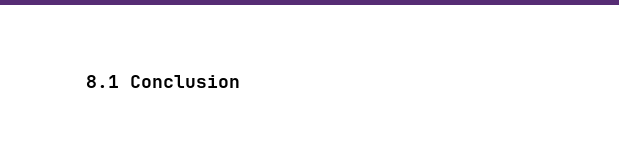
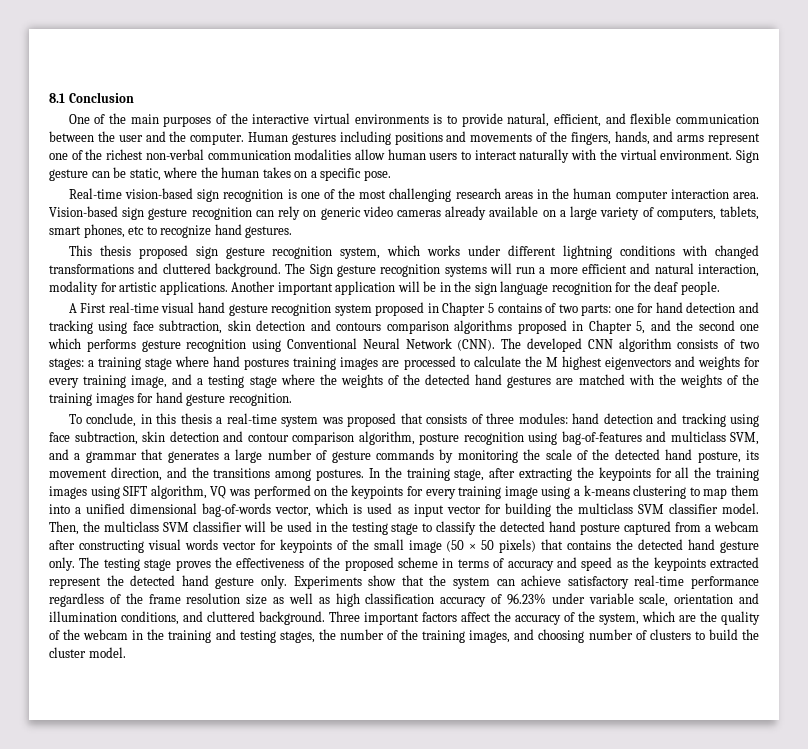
+ One of the main purposes of the interactive virtual environments is to provide natural, efficient, and flexible communication between the user and the computer. Human gestures including positions and movements of the fingers, hands, and arms represent one of the richest non-verbal communication modalities allow human users to interact naturally with the virtual environment. Sign gesture can be static, where the human takes on a specific pose.
+ Real-time vision-based sign recognition is one of the most challenging research areas in the human computer interaction area. Vision-based sign gesture recognition can rely on generic video cameras already available on a large variety of computers, tablets, smart phones, etc to recognize hand gestures.
+ This thesis proposed sign gesture recognition system, which works under different lightning conditions with changed transformations and cluttered background. The Sign gesture recognition systems will run a more efficient and natural interaction, modality for artistic applications. Another important application will be in the sign language recognition for the deaf people.
+ A First real-time visual hand gesture recognition system proposed in Chapter 5 contains of two parts: one for hand detection and tracking using face subtraction, skin detection and contours comparison algorithms proposed in Chapter 5, and the second one which performs gesture recognition using Conventional Neural Network (CNN). The developed CNN algorithm consists of two stages: a training stage where hand postures training images are processed to calculate the M highest eigenvectors and weights for every training image, and a testing stage where the weights of the detected hand gestures are matched with the weights of the training images for hand gesture recognition.
+ To conclude, in this thesis a real-time system was proposed that consists of three modules: hand detection and tracking using face subtraction, skin detection and contour comparison algorithm, posture recognition using bag-of-features and multiclass SVM, and a grammar that generates a large number of gesture commands by monitoring the scale of the detected hand posture, its movement direction, and the transitions among postures. In the training stage, after extracting the keypoints for all the training images using SIFT algorithm, VQ was performed on the keypoints for every training image using a k-means clustering to map them into a unified dimensional bag-of-words vector, which is used as input vector for building the multiclass SVM classifier model. Then, the multiclass SVM classifier will be used in the testing stage to classify the detected hand posture captured from a webcam after constructing visual words vector for keypoints of the small image (50 × 50 pixels) that contains the detected hand gesture only. The testing stage proves the effectiveness of the proposed scheme in terms of accuracy and speed as the keypoints extracted represent the detected hand gesture only. Experiments show that the system can achieve satisfactory real-time performance regardless of the frame resolution size as well as high classification accuracy of 96.23% under variable scale, orientation and illumination conditions, and cluttered background. Three important factors affect the accuracy of the system, which are the quality of the webcam in the training and testing stages, the number of the training images, and choosing number of clusters to build the cluster model.

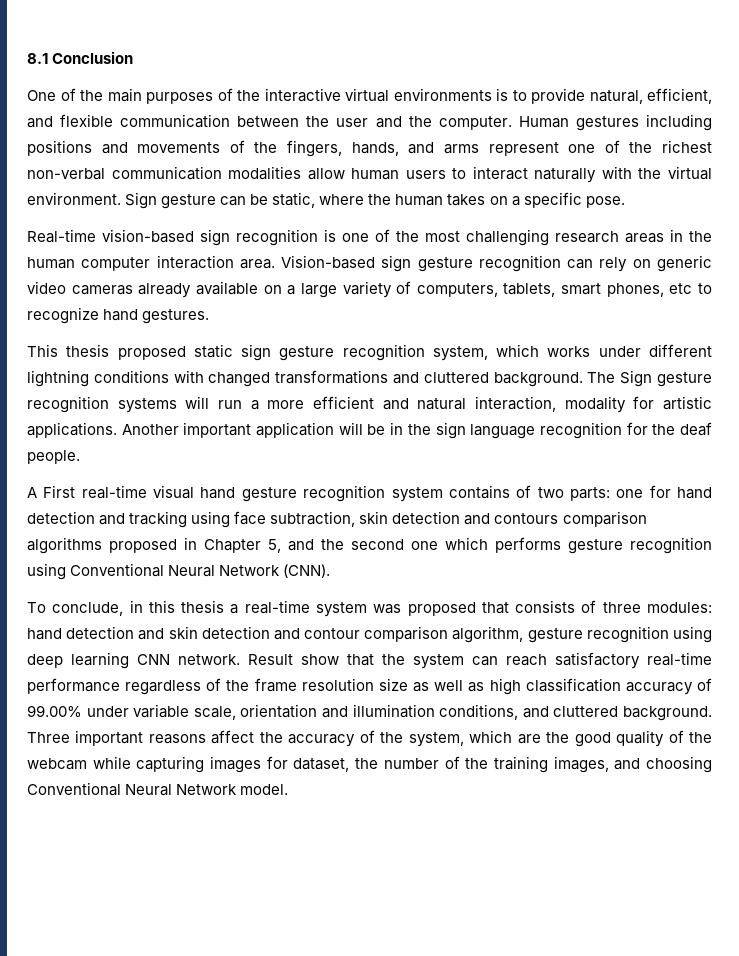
- This thesis proposed sign gesture recognition system, which works under different lightning conditions with changed transformations and cluttered background.
+ This thesis proposed static sign gesture recognition system, which works under different lightning conditions with changed transformations and cluttered background.
- A First real-time visual hand gesture recognition system proposed in Chapter 5 contains of two parts: one for hand detection and tracking using face subtraction, skin detection and contours comparison algorithms proposed in Chapter 5, and the second one which performs gesture recognition using Conventional Neural Network (CNN). The developed CNN algorithm consists of two stages: a training stage where hand postures training images are processed to calculate the M highest eigenvectors and weights for every training image, and a testing stage where the weights of the detected hand gestures are matched with the weights of the training images for hand gesture recognition.
+ A First real-time visual hand gesture recognition system contains of two parts: one for hand detection and tracking using face subtraction, skin detection and contours comparison algorithms proposed in Chapter 5, and the second one which performs gesture recognition using Conventional Neural Network (CNN).
- To conclude, in this thesis a real-time system was proposed that consists of three modules: hand detection and tracking using face subtraction, skin detection and contour comparison algorithm, posture recognition using bag-of-features and multiclass SVM, and a grammar that generates a large number of gesture commands by monitoring the scale of the detected hand posture, its movement direction, and the transitions among postures. In the training stage, after extracting the keypoints for all the training images using SIFT algorithm, VQ was performed on the keypoints for every training image using a k-means clustering to map them into a unified dimensional bag-of-words vector, which is used as input vector for building the multiclass SVM classifier model. Then, the multiclass SVM classifier will be used in the testing stage to classify the detected hand posture captured from a webcam after constructing visual words vector for keypoints of the small image (50 × 50 pixels) that contains the detected hand gesture only. The testing stage proves the effectiveness of the proposed scheme in terms of accuracy and speed as the keypoints extracted represent the detected hand gesture only. Experiments show that the system can achieve satisfactory real-time performance regardless of the frame resolution size as well as high classification accuracy of 96.23% under variable scale, orientation and illumination conditions, and cluttered background.
+ To conclude, in this thesis a real-time system was proposed that consists of three modules: hand detection and skin detection and contour comparison algorithm, gesture recognition using deep learning CNN network. Result show that the system can reach satisfactory real-time performance regardless of the frame resolution size as well as high classification accuracy of 99.00% under variable scale, orientation and illumination conditions, and cluttered background.
- Three important factors affect the accuracy of the system, which are the quality of the webcam in the training and testing stages, the number of the training images, and choosing number of clusters to build the cluster model.
+ Three important reasons affect the accuracy of the system, which are the good quality of the webcam while capturing images for dataset, the number of the training images, and choosing Conventional Neural Network model.

